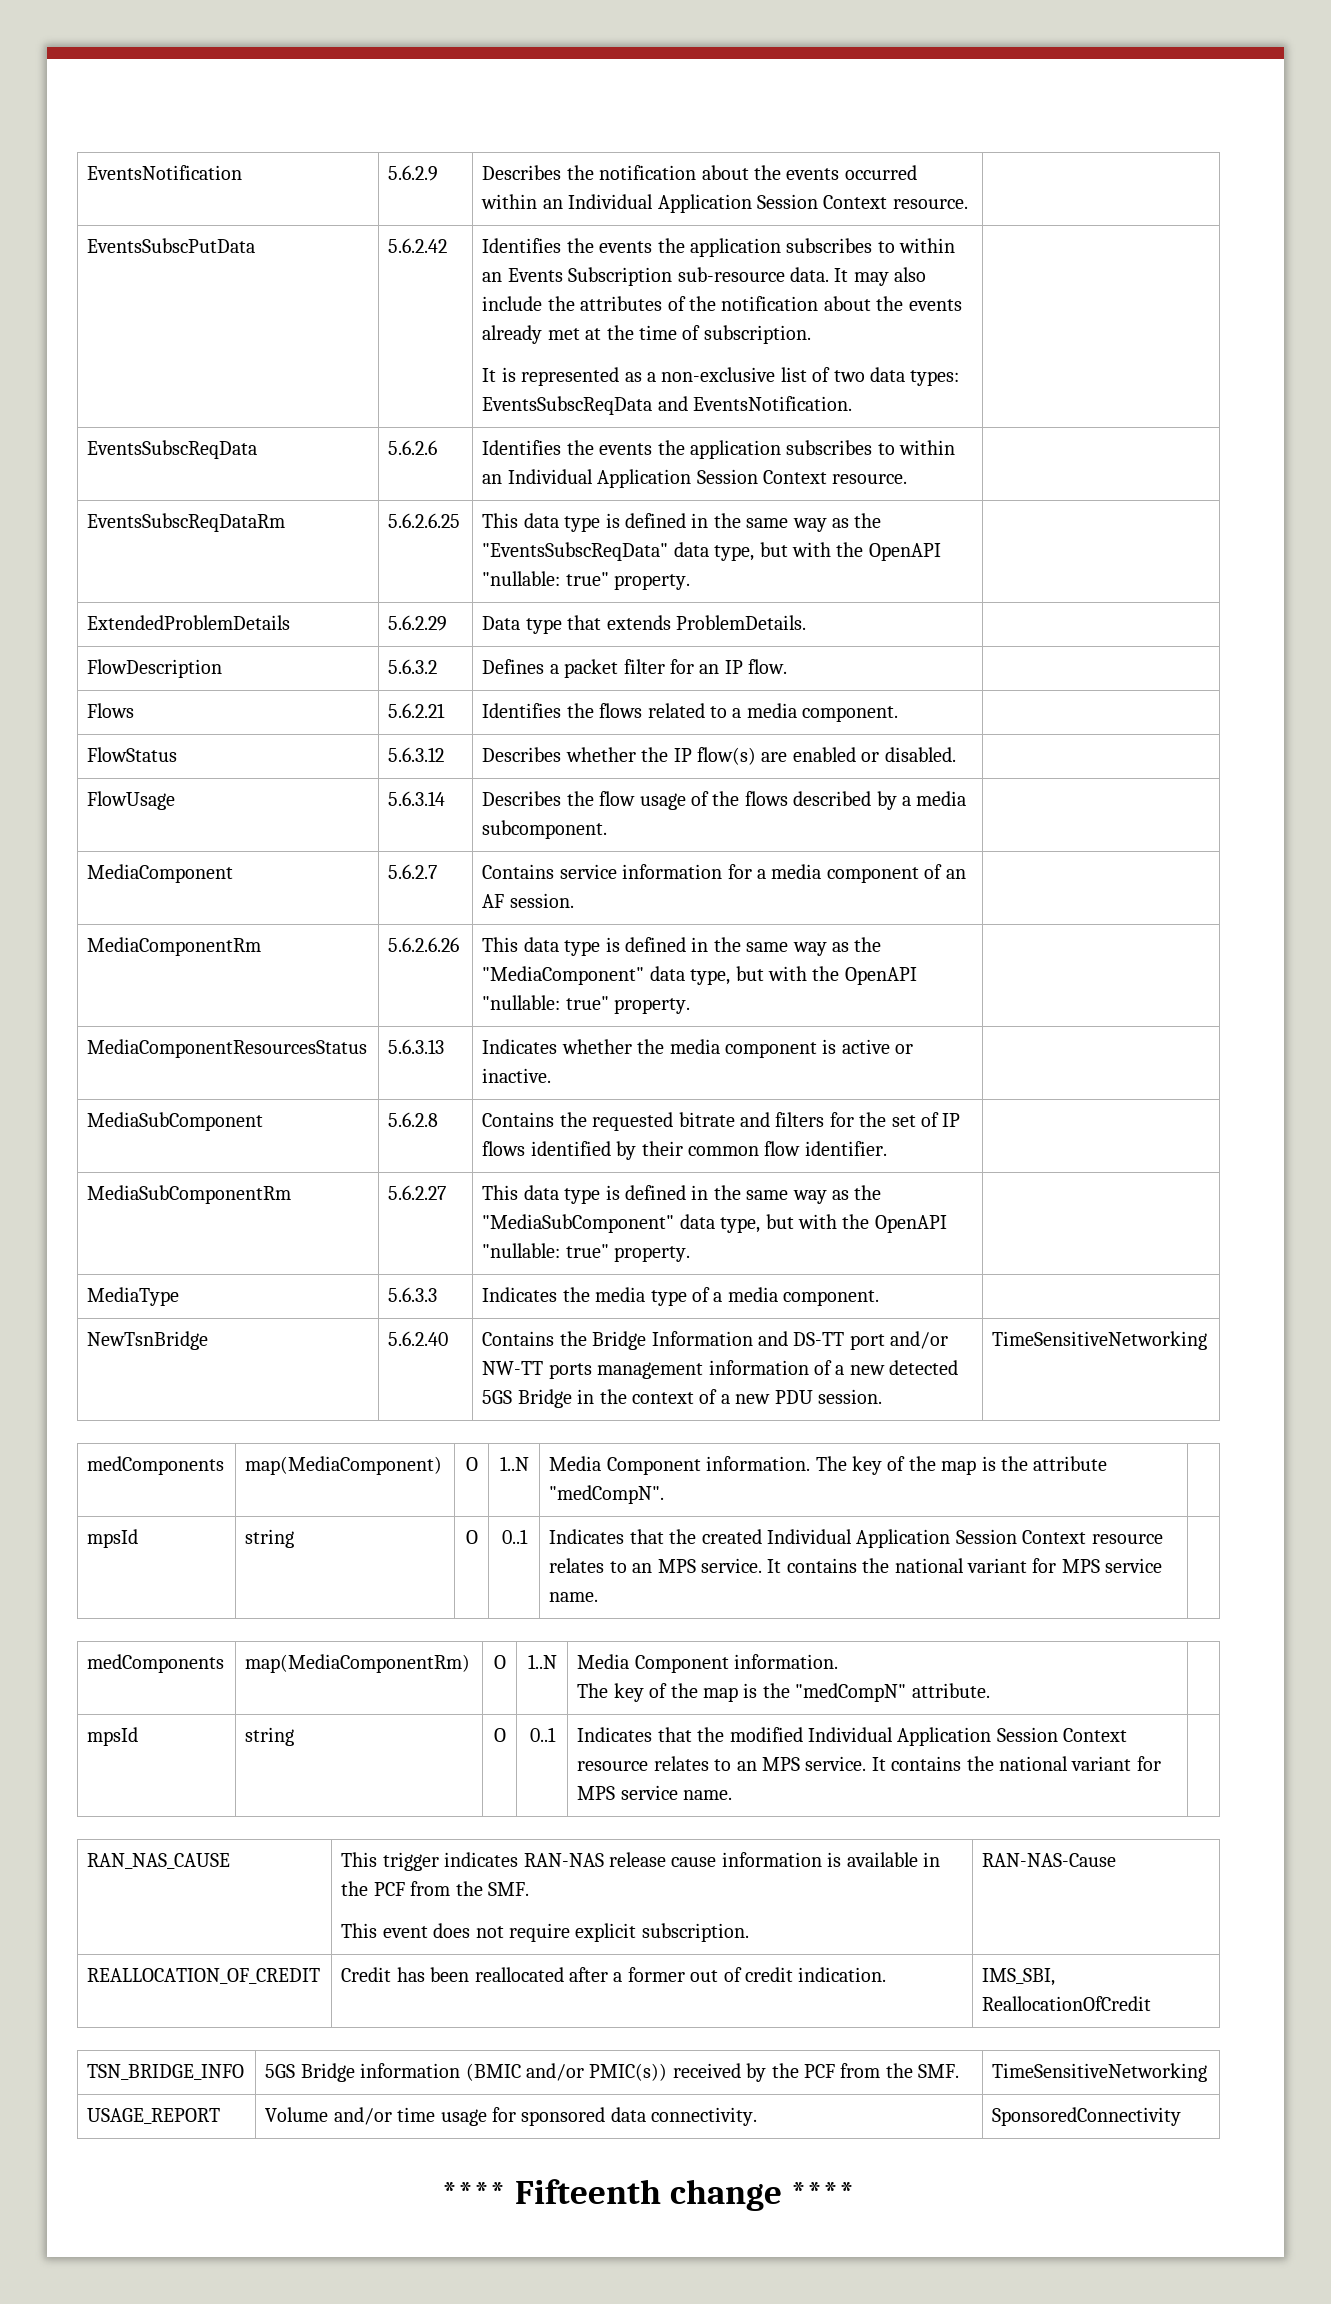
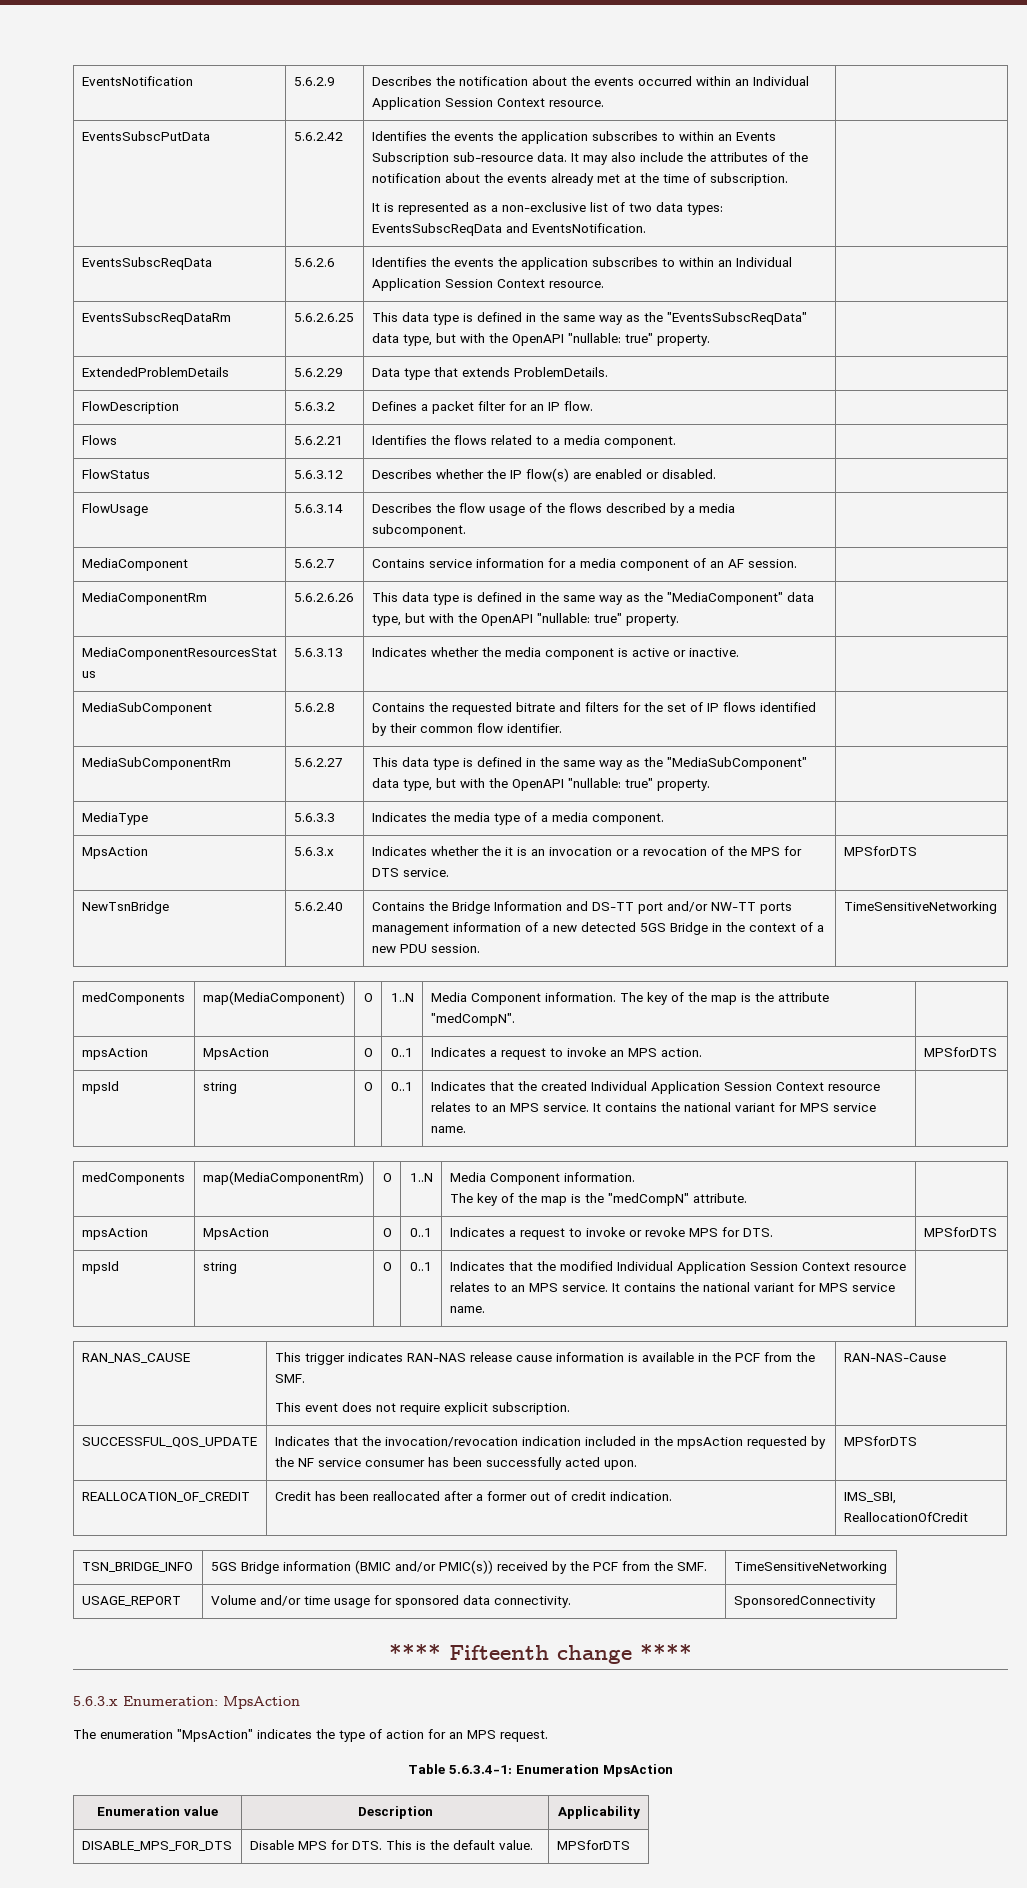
+ MpsAction | 5.6.3.x | Indicates whether the it is an invocation or a revocation of the MPS for DTS service. | MPSforDTS
+ mpsAction | MpsAction | O | 0..1 | Indicates a request to invoke an MPS action. | MPSforDTS
+ mpsAction | MpsAction | O | 0..1 | Indicates a request to invoke or revoke MPS for DTS. | MPSforDTS
+ SUCCESSFUL_QOS_UPDATE | Indicates that the invocation/revocation indication included in the mpsAction requested by the NF service consumer has been successfully acted upon. | MPSforDTS
+ 5.6.3.x Enumeration: MpsAction
+ The enumeration "MpsAction" indicates the type of action for an MPS request.
+ Table 5.6.3.4-1: Enumeration MpsAction
+ Enumeration value | Description | Applicability
+ DISABLE_MPS_FOR_DTS | Disable MPS for DTS. This is the default value. | MPSforDTS

